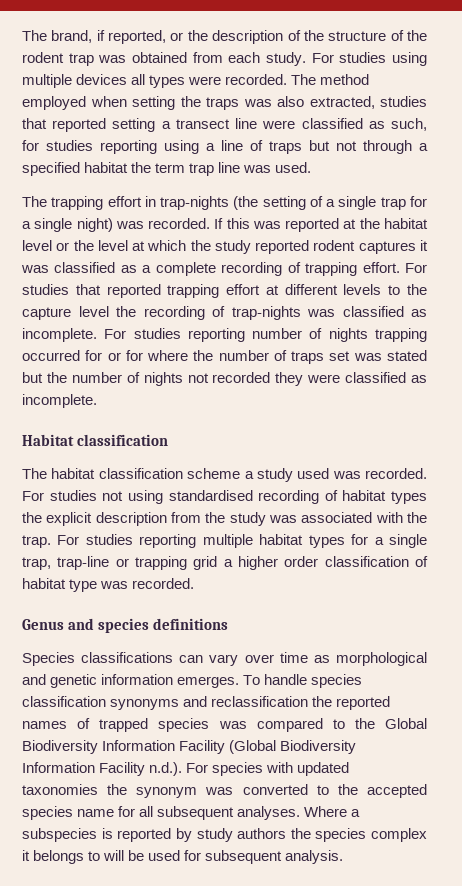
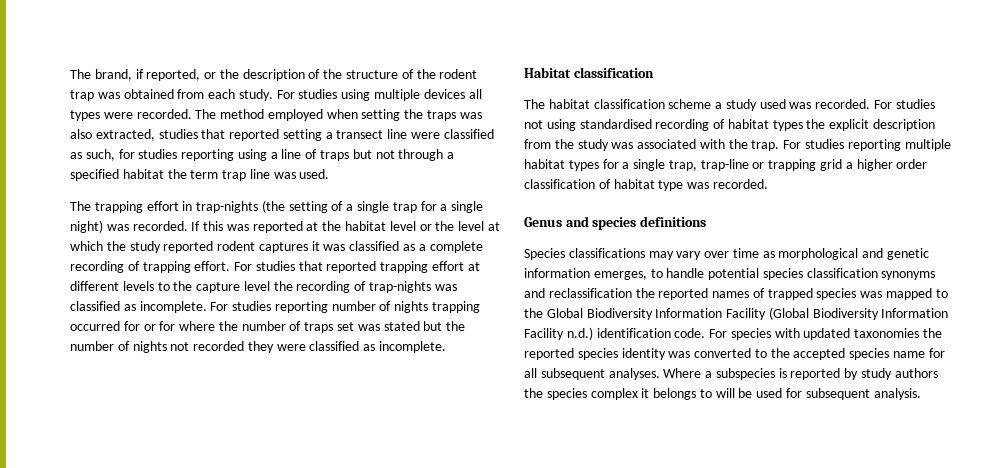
- Species classifications can vary over time as morphological and genetic information emerges. To handle species classification synonyms and reclassification the reported names of trapped species was compared to the Global Biodiversity Information Facility (Global Biodiversity Information Facility n.d.). For species with updated taxonomies the synonym was converted to the accepted species name for all subsequent analyses.
+ Species classifications may vary over time as morphological and genetic information emerges, to handle potential species classification synonyms and reclassification the reported names of trapped species was mapped to the Global Biodiversity Information Facility (Global Biodiversity Information Facility n.d.) identification code. For species with updated taxonomies the reported species identity was converted to the accepted species name for all subsequent analyses.

